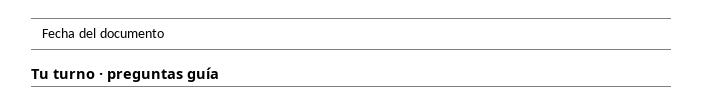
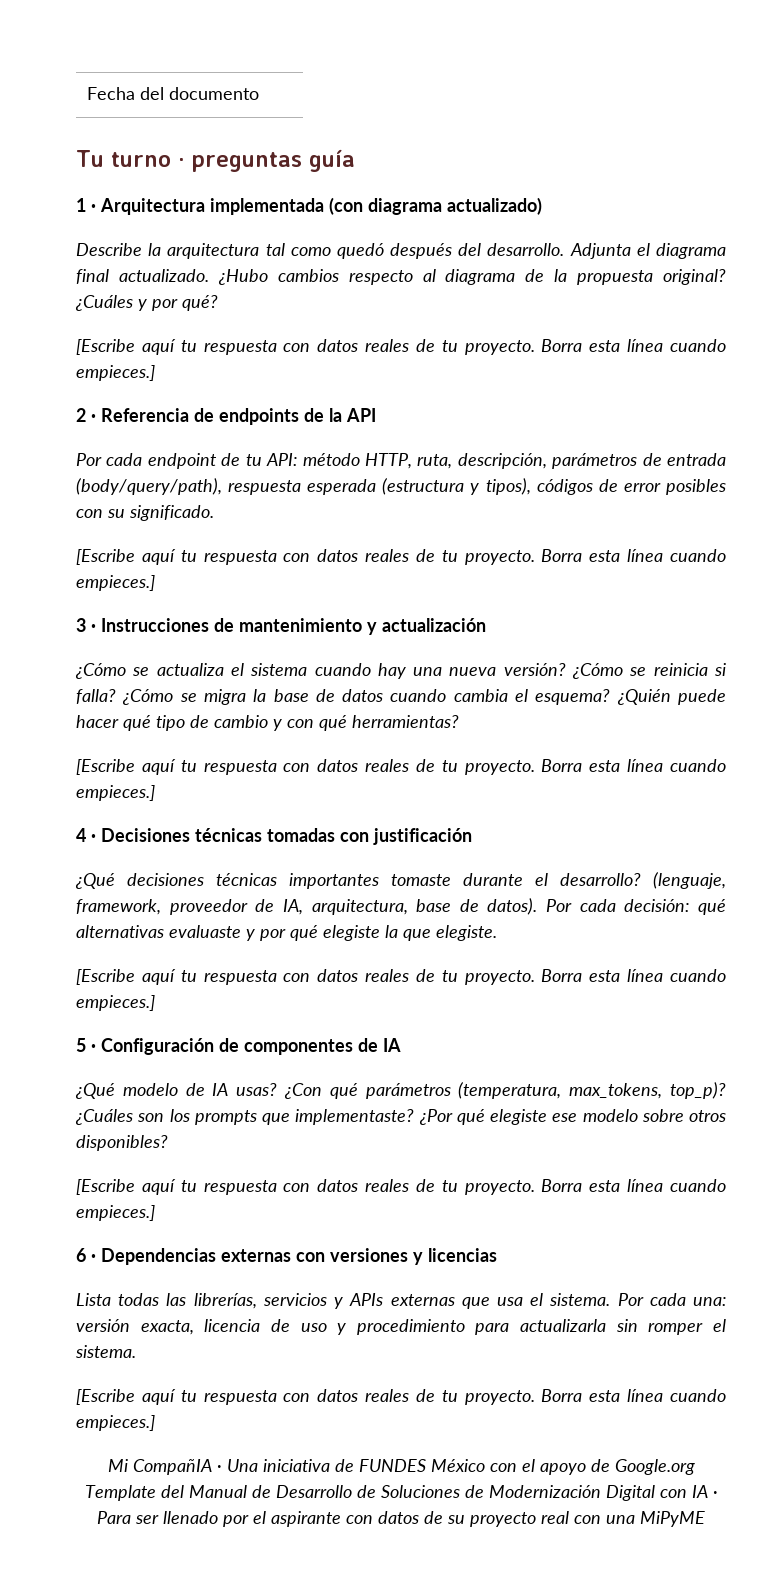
+ 1 · Arquitectura implementada (con diagrama actualizado)
+ Describe la arquitectura tal como quedó después del desarrollo. Adjunta el diagrama final actualizado. ¿Hubo cambios respecto al diagrama de la propuesta original? ¿Cuáles y por qué?
+ [Escribe aquí tu respuesta con datos reales de tu proyecto. Borra esta línea cuando empieces.]
+ 2 · Referencia de endpoints de la API
+ Por cada endpoint de tu API: método HTTP, ruta, descripción, parámetros de entrada (body/query/path), respuesta esperada (estructura y tipos), códigos de error posibles con su significado.
+ [Escribe aquí tu respuesta con datos reales de tu proyecto. Borra esta línea cuando empieces.]
+ 3 · Instrucciones de mantenimiento y actualización
+ ¿Cómo se actualiza el sistema cuando hay una nueva versión? ¿Cómo se reinicia si falla? ¿Cómo se migra la base de datos cuando cambia el esquema? ¿Quién puede hacer qué tipo de cambio y con qué herramientas?
+ [Escribe aquí tu respuesta con datos reales de tu proyecto. Borra esta línea cuando empieces.]
+ 4 · Decisiones técnicas tomadas con justificación
+ ¿Qué decisiones técnicas importantes tomaste durante el desarrollo? (lenguaje, framework, proveedor de IA, arquitectura, base de datos). Por cada decisión: qué alternativas evaluaste y por qué elegiste la que elegiste.
+ [Escribe aquí tu respuesta con datos reales de tu proyecto. Borra esta línea cuando empieces.]
+ 5 · Configuración de componentes de IA
+ ¿Qué modelo de IA usas? ¿Con qué parámetros (temperatura, max_tokens, top_p)? ¿Cuáles son los prompts que implementaste? ¿Por qué elegiste ese modelo sobre otros disponibles?
+ [Escribe aquí tu respuesta con datos reales de tu proyecto. Borra esta línea cuando empieces.]
+ 6 · Dependencias externas con versiones y licencias
+ Lista todas las librerías, servicios y APIs externas que usa el sistema. Por cada una: versión exacta, licencia de uso y procedimiento para actualizarla sin romper el sistema.
+ [Escribe aquí tu respuesta con datos reales de tu proyecto. Borra esta línea cuando empieces.]
+ Mi CompañIA · Una iniciativa de FUNDES México con el apoyo de Google.org Template del Manual de Desarrollo de Soluciones de Modernización Digital con IA · Para ser llenado por el aspirante con datos de su proyecto real con una MiPyME

